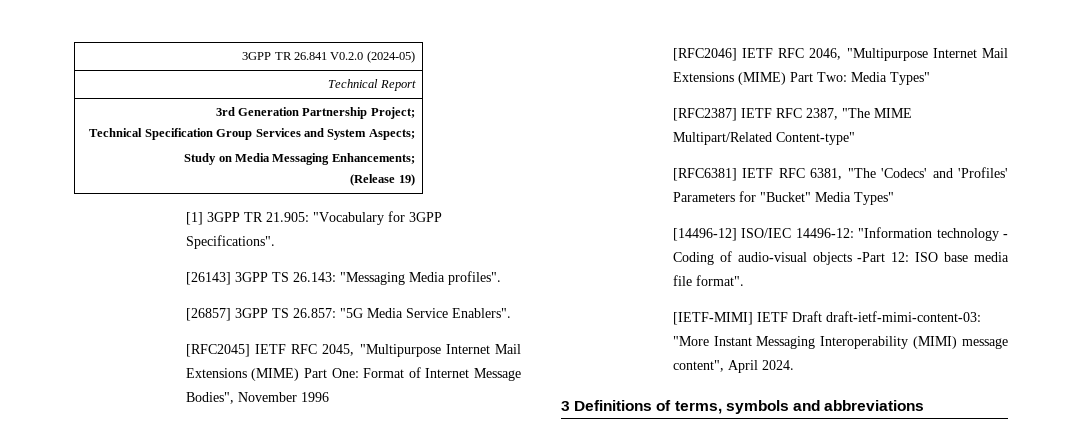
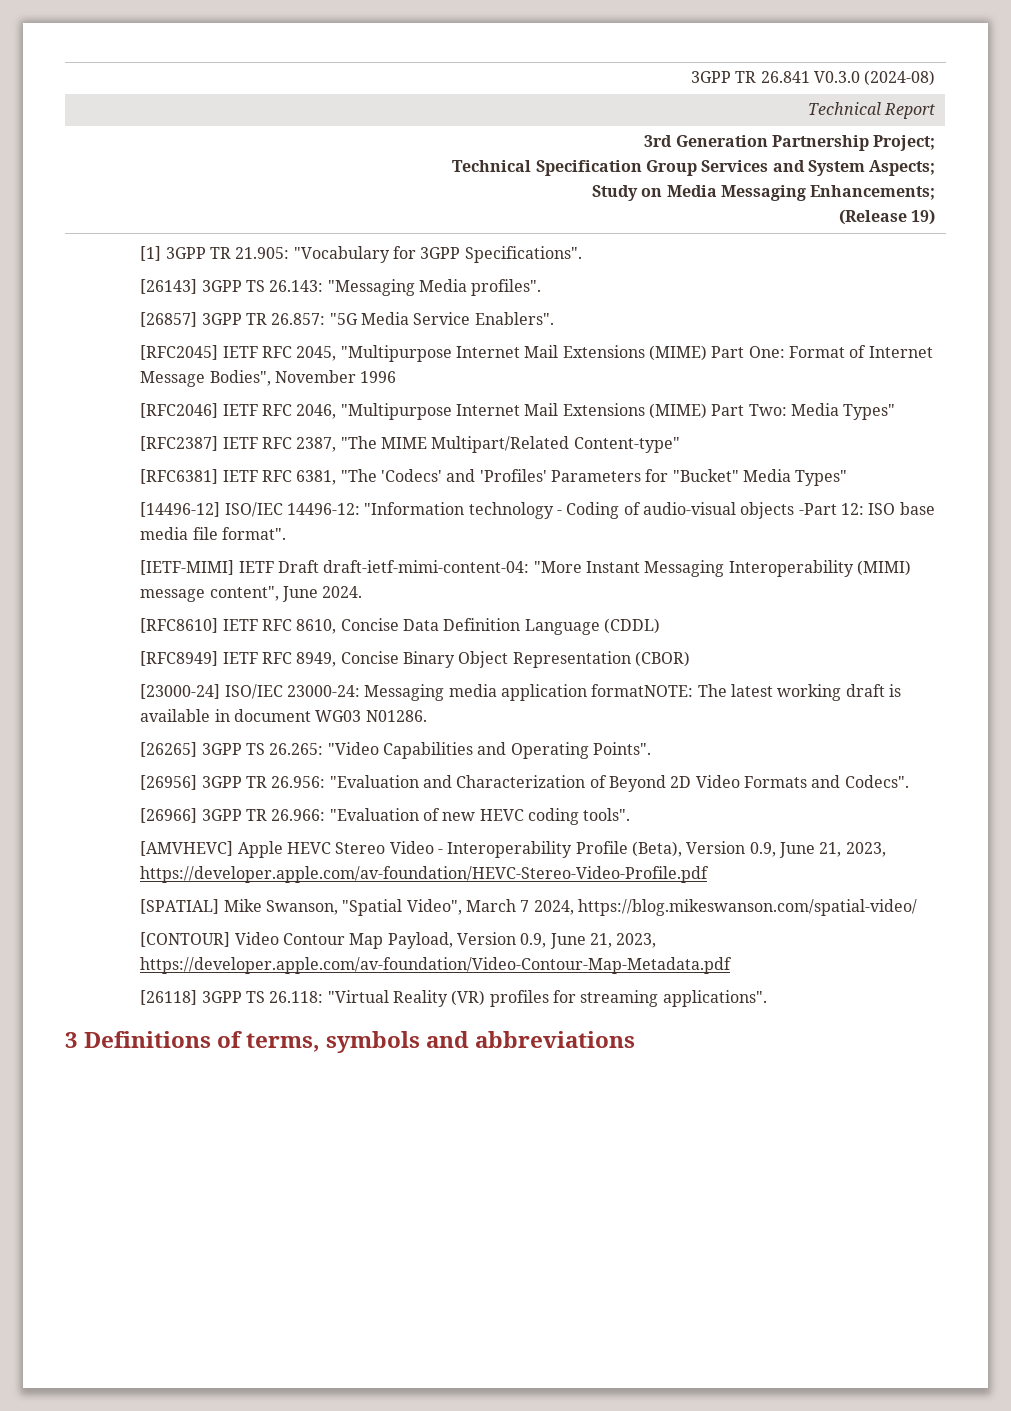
- 3GPP TR 26.841 V0.2.0 (2024-05)
+ 3GPP TR 26.841 V0.3.0 (2024-08)
- [26857] 3GPP TS 26.857: "5G Media Service Enablers".
+ [26857] 3GPP TR 26.857: "5G Media Service Enablers".
- [IETF-MIMI] IETF Draft draft-ietf-mimi-content-03: "More Instant Messaging Interoperability (MIMI) message content", April 2024.
+ [IETF-MIMI] IETF Draft draft-ietf-mimi-content-04: "More Instant Messaging Interoperability (MIMI) message content", June 2024.
+ [RFC8610] IETF RFC 8610, Concise Data Definition Language (CDDL)
+ [RFC8949] IETF RFC 8949, Concise Binary Object Representation (CBOR)
+ [23000-24] ISO/IEC 23000-24: Messaging media application formatNOTE: The latest working draft is available in document WG03 N01286.
+ [26265] 3GPP TS 26.265: "Video Capabilities and Operating Points".
+ [26956] 3GPP TR 26.956: "Evaluation and Characterization of Beyond 2D Video Formats and Codecs".
+ [26966] 3GPP TR 26.966: "Evaluation of new HEVC coding tools".
+ [AMVHEVC] Apple HEVC Stereo Video - Interoperability Profile (Beta), Version 0.9, June 21, 2023, https://developer.apple.com/av-foundation/HEVC-Stereo-Video-Profile.pdf
+ [SPATIAL] Mike Swanson, "Spatial Video", March 7 2024, https://blog.mikeswanson.com/spatial-video/
+ [CONTOUR] Video Contour Map Payload, Version 0.9, June 21, 2023, https://developer.apple.com/av-foundation/Video-Contour-Map-Metadata.pdf
+ [26118] 3GPP TS 26.118: "Virtual Reality (VR) profiles for streaming applications".

